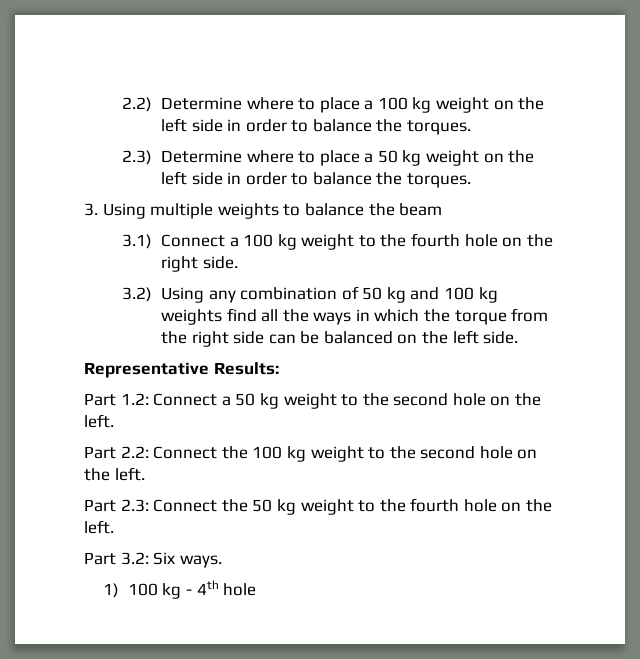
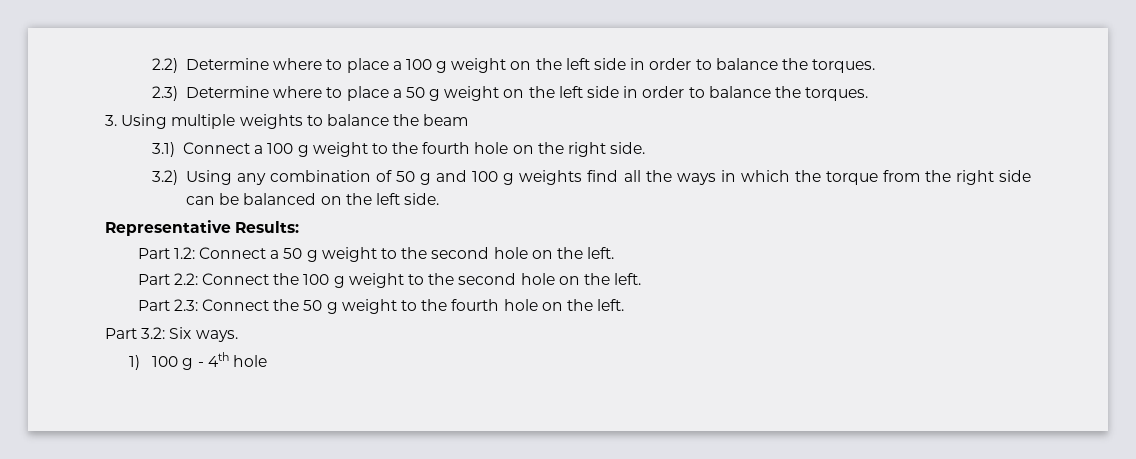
- 2.2) Determine where to place a 100 kg weight on the left side in order to balance the torques.
+ 2.2) Determine where to place a 100 g weight on the left side in order to balance the torques.
- 2.3) Determine where to place a 50 kg weight on the left side in order to balance the torques.
+ 2.3) Determine where to place a 50 g weight on the left side in order to balance the torques.
- 3.1) Connect a 100 kg weight to the fourth hole on the right side.
+ 3.1) Connect a 100 g weight to the fourth hole on the right side.
- 3.2) Using any combination of 50 kg and 100 kg weights find all the ways in which the torque from the right side can be balanced on the left side.
+ 3.2) Using any combination of 50 g and 100 g weights find all the ways in which the torque from the right side can be balanced on the left side.
- Part 1.2: Connect a 50 kg weight to the second hole on the left.
+ Part 1.2: Connect a 50 g weight to the second hole on the left.
- Part 2.2: Connect the 100 kg weight to the second hole on the left.
+ Part 2.2: Connect the 100 g weight to the second hole on the left.
- Part 2.3: Connect the 50 kg weight to the fourth hole on the left.
+ Part 2.3: Connect the 50 g weight to the fourth hole on the left.
- 1) 100 kg - 4th hole
+ 1) 100 g - 4th hole

